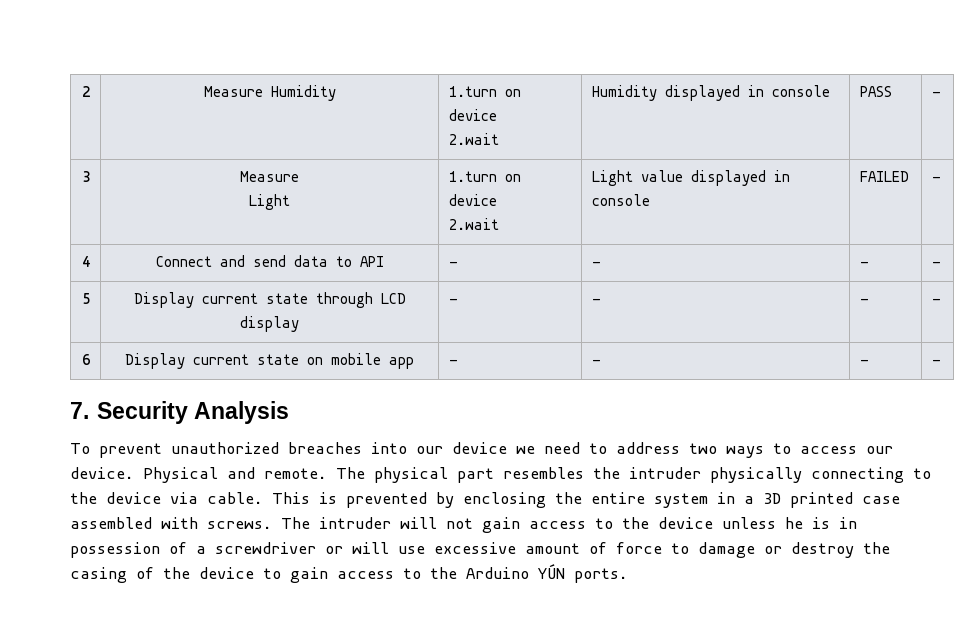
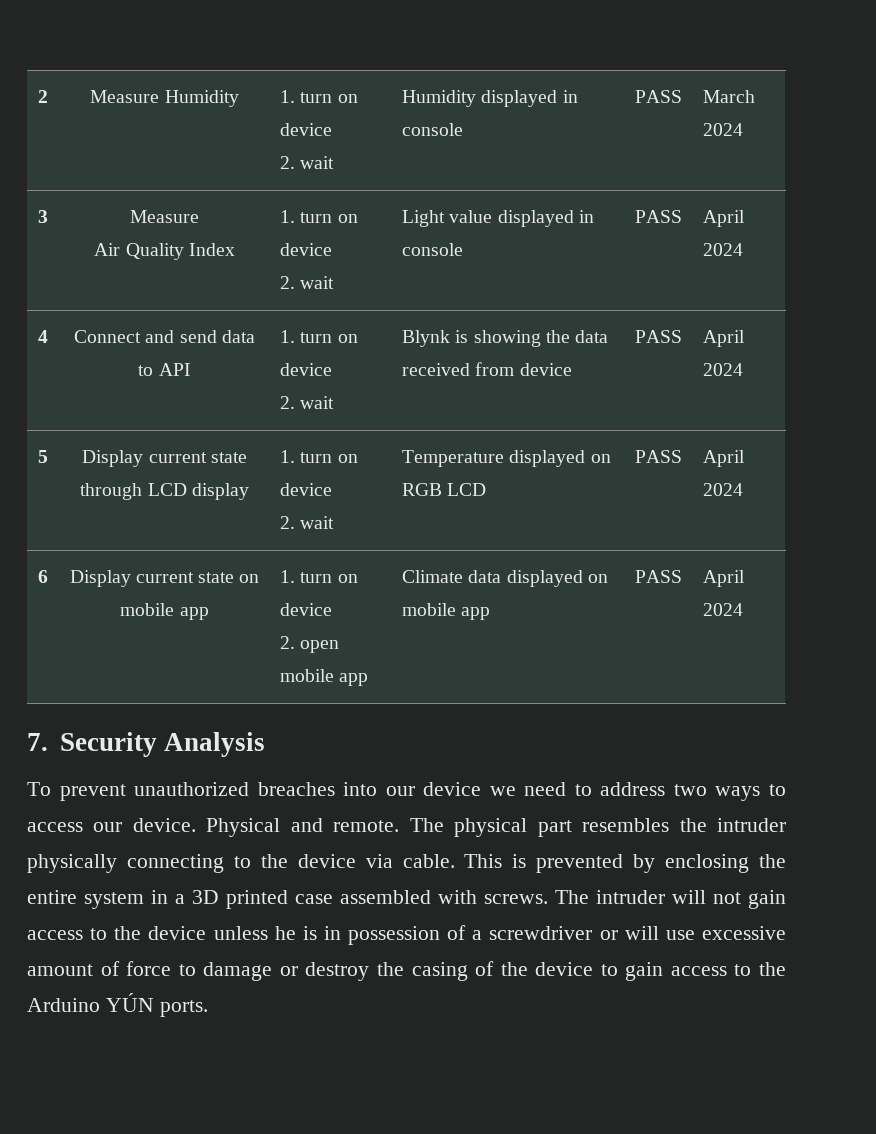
- 2 | Measure Humidity | 1.turn on device
- 2.wait | Humidity displayed in console | PASS | -
+ 2 | Measure Humidity | 1. turn on device
+ 2. wait | Humidity displayed in console | PASS | March 2024
  3 | Measure
- Light | 1.turn on device
- 2.wait | Light value displayed in console | FAILED | -
+ Air Quality Index | 1. turn on device
+ 2. wait | Light value displayed in console | PASS | April 2024
- 4 | Connect and send data to API | - | - | - | -
+ 4 | Connect and send data to API | 1. turn on device
+ 2. wait | Blynk is showing the data received from device | PASS | April 2024
- 5 | Display current state through LCD display | - | - | - | -
+ 5 | Display current state through LCD display | 1. turn on device
+ 2. wait | Temperature displayed on RGB LCD | PASS | April 2024
- 6 | Display current state on mobile app | - | - | - | -
+ 6 | Display current state on mobile app | 1. turn on device
+ 2. open mobile app | Climate data displayed on mobile app | PASS | April 2024

